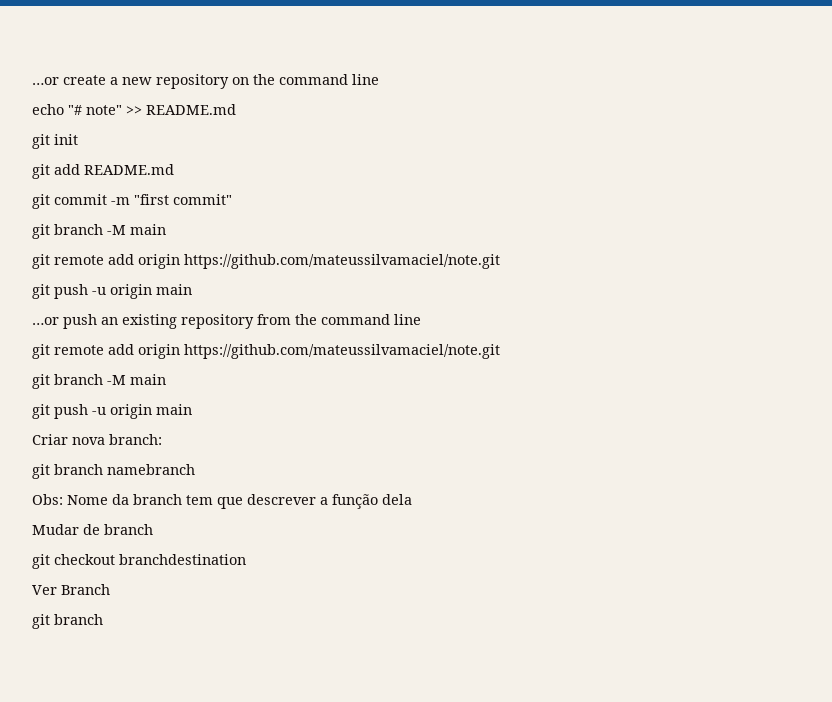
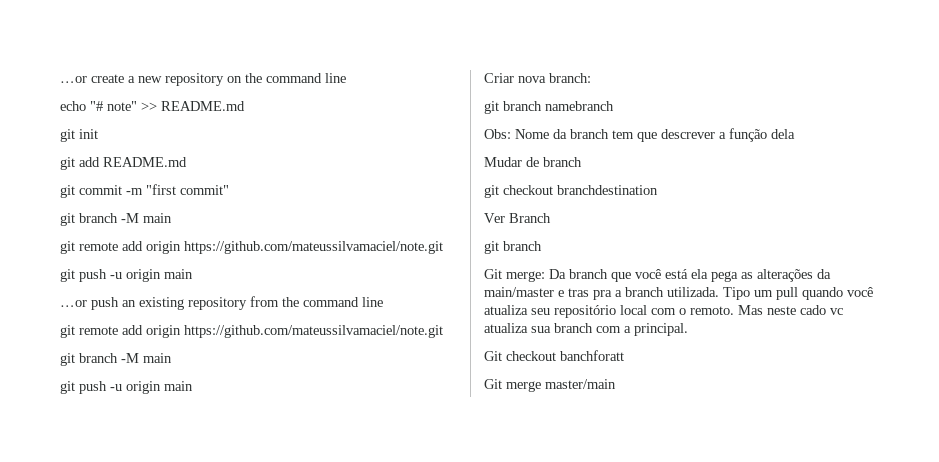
+ Git merge: Da branch que você está ela pega as alterações da main/master e tras pra a branch utilizada. Tipo um pull quando você atualiza seu repositório local com o remoto. Mas neste cado vc atualiza sua branch com a principal.
+ Git checkout banchforatt
+ Git merge master/main

